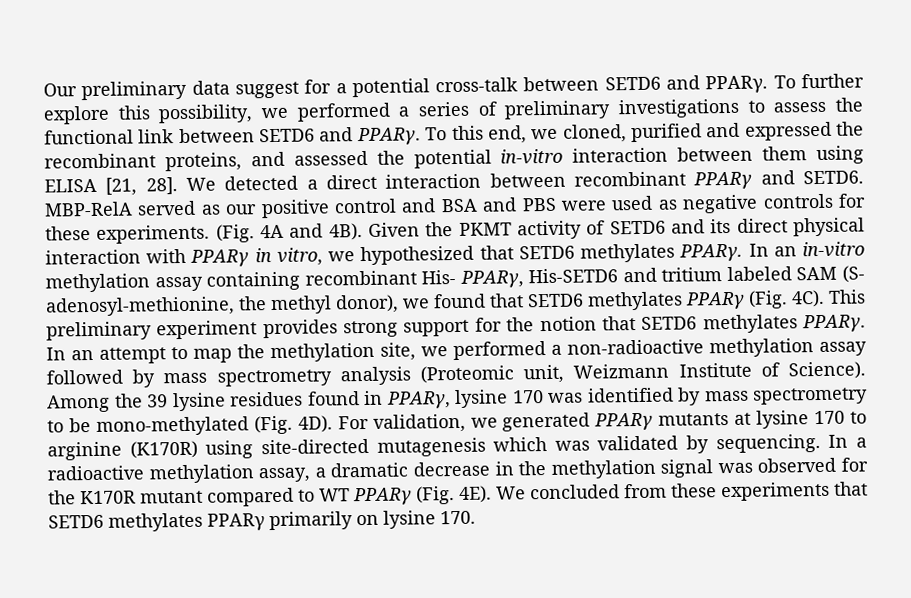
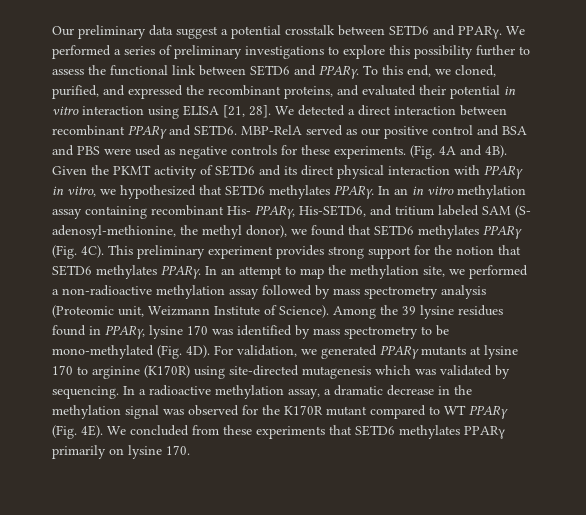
- Our preliminary data suggest for a potential cross-talk between SETD6 and PPARγ. To further explore this possibility, we performed a series of preliminary investigations to assess the functional link between SETD6 and PPARγ.
+ Our preliminary data suggest a potential crosstalk between SETD6 and PPARγ. We performed a series of preliminary investigations to explore this possibility further to assess the functional link between SETD6 and PPARγ.
- To this end, we cloned, purified and expressed the recombinant proteins, and assessed the potential in-vitro interaction between them using ELISA [21, 28].
+ To this end, we cloned, purified, and expressed the recombinant proteins, and evaluated their potential in vitro interaction using ELISA [21, 28].
- In an in-vitro methylation assay containing recombinant His- PPARγ, His-SETD6 and tritium labeled SAM (S- adenosyl-methionine, the methyl donor), we found that SETD6 methylates PPARγ (Fig. 4C).
+ In an in vitro methylation assay containing recombinant His- PPARγ, His-SETD6, and tritium labeled SAM (S- adenosyl-methionine, the methyl donor), we found that SETD6 methylates PPARγ (Fig. 4C).

